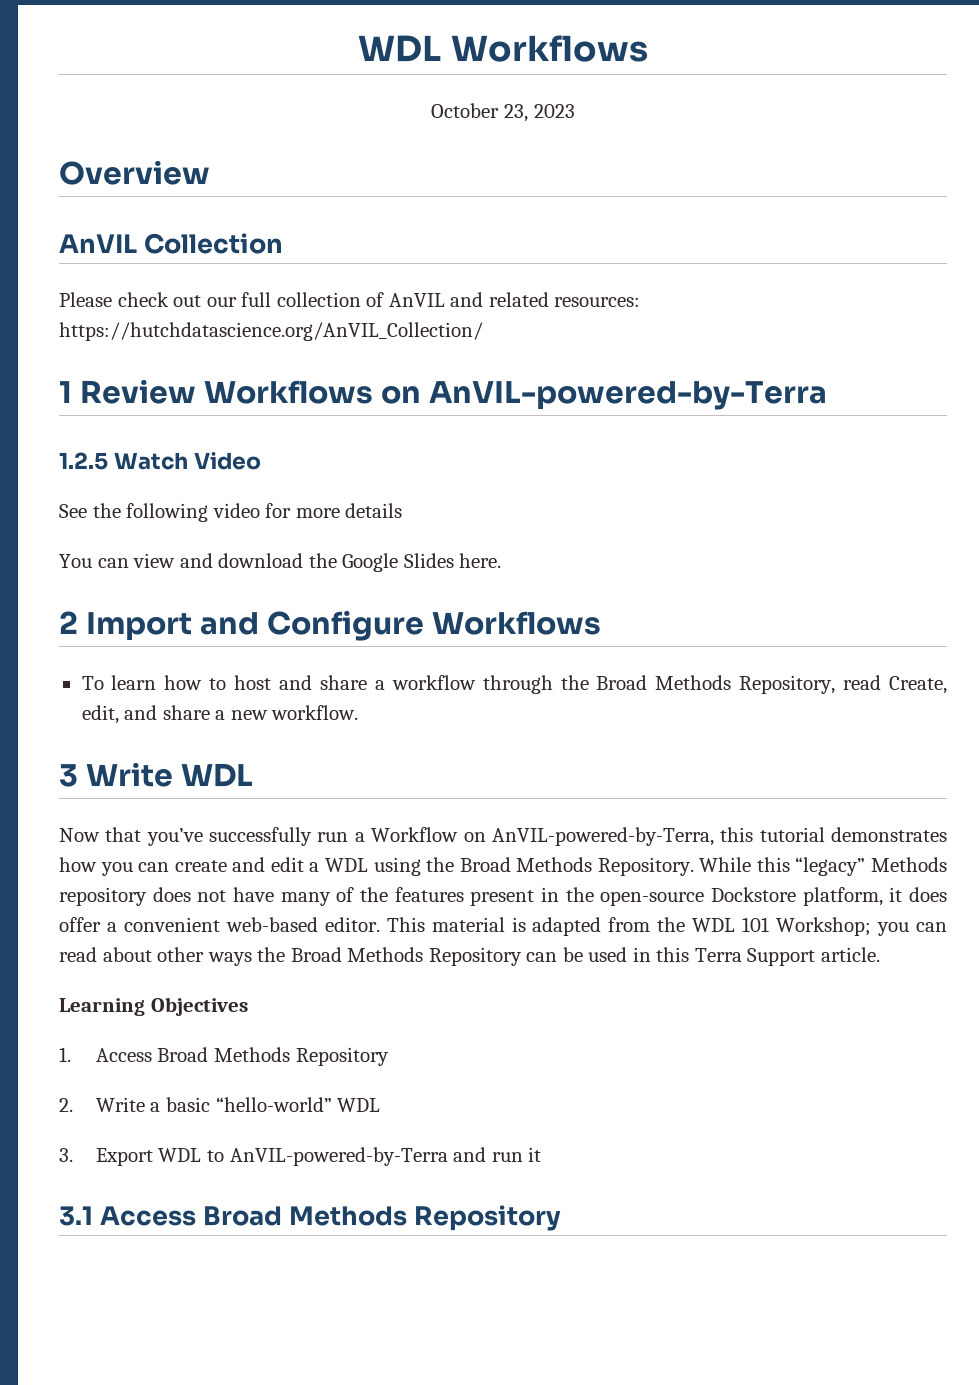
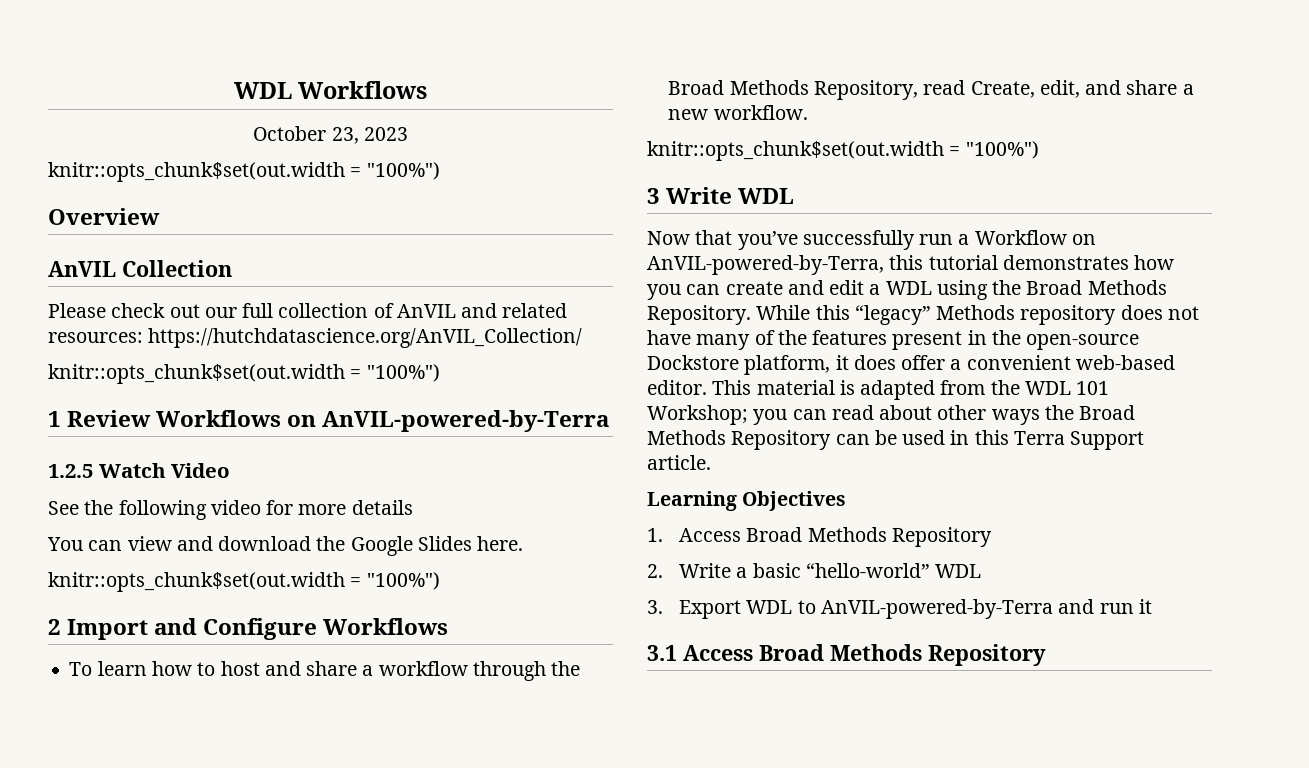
  October 23, 2023
+ knitr::opts_chunk$set(out.width = "100%")
  Please check out our full collection of AnVIL and related resources: https://hutchdatascience.org/AnVIL_Collection/
+ knitr::opts_chunk$set(out.width = "100%")
  You can view and download the Google Slides here.
+ knitr::opts_chunk$set(out.width = "100%")
  To learn how to host and share a workflow through the Broad Methods Repository, read Create, edit, and share a new workflow.
+ knitr::opts_chunk$set(out.width = "100%")

